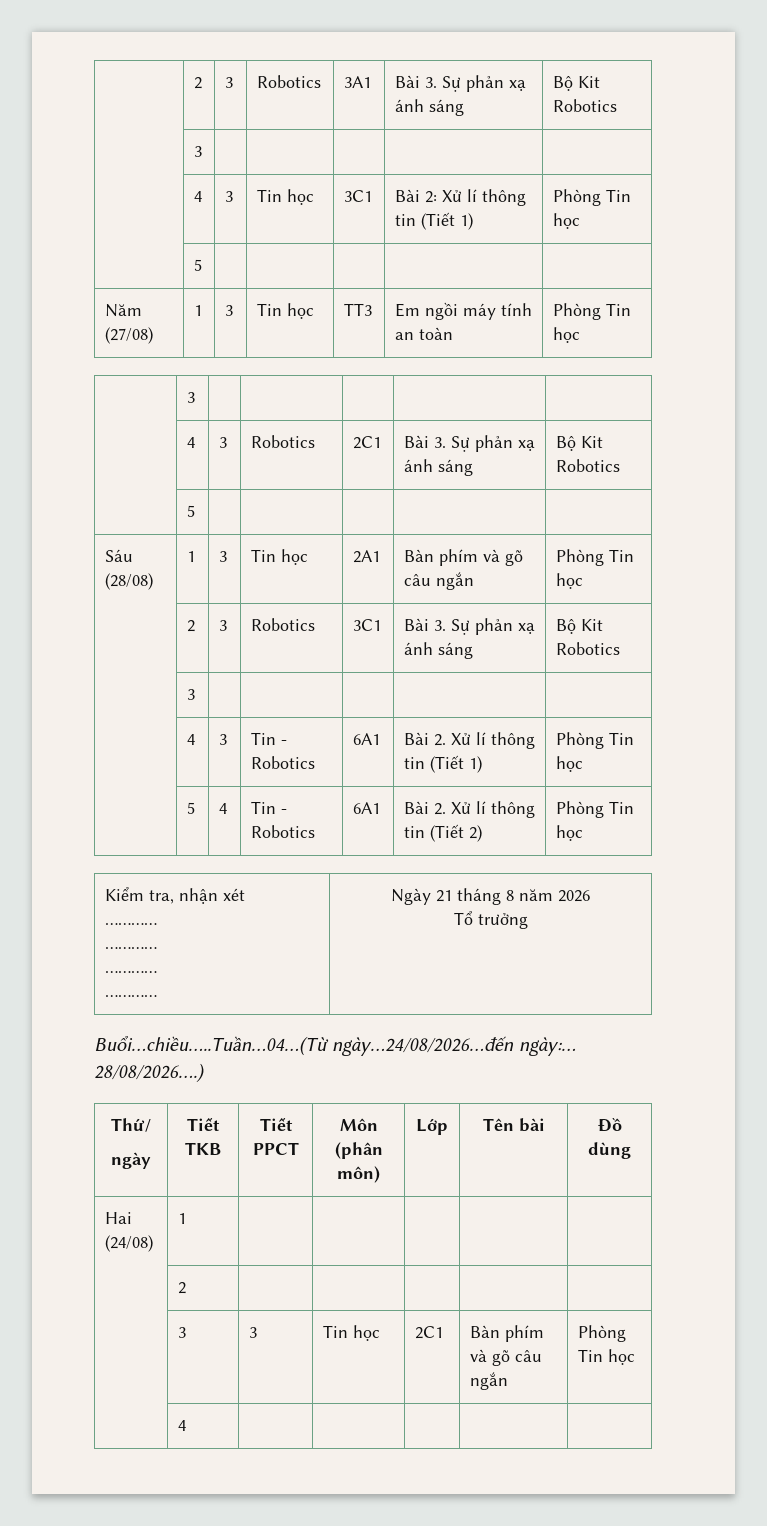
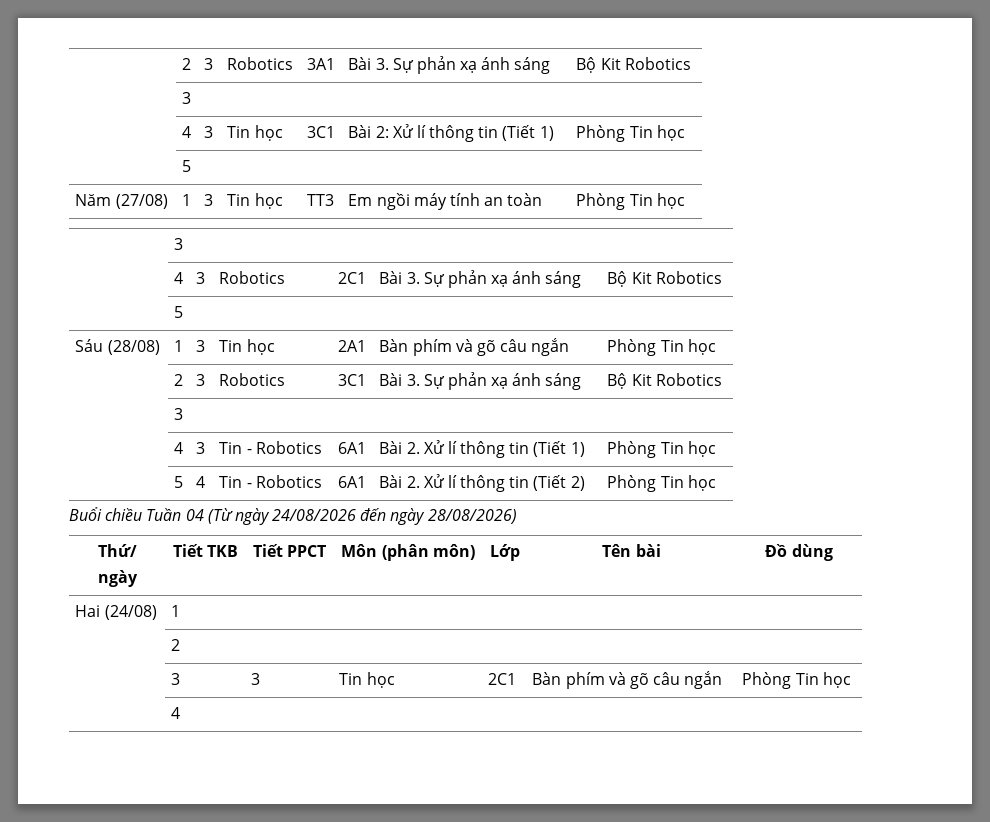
- Kiểm tra, nhận xét
- …………
- …………
- …………
- ………… | Ngày 21 tháng 8 năm 2026
- Tổ trưởng
- Buổi…chiều…..Tuần…04…(Từ ngày…24/08/2026…đến ngày:… 28/08/2026….)
+ Buổi chiều Tuần 04 (Từ ngày 24/08/2026 đến ngày 28/08/2026)

